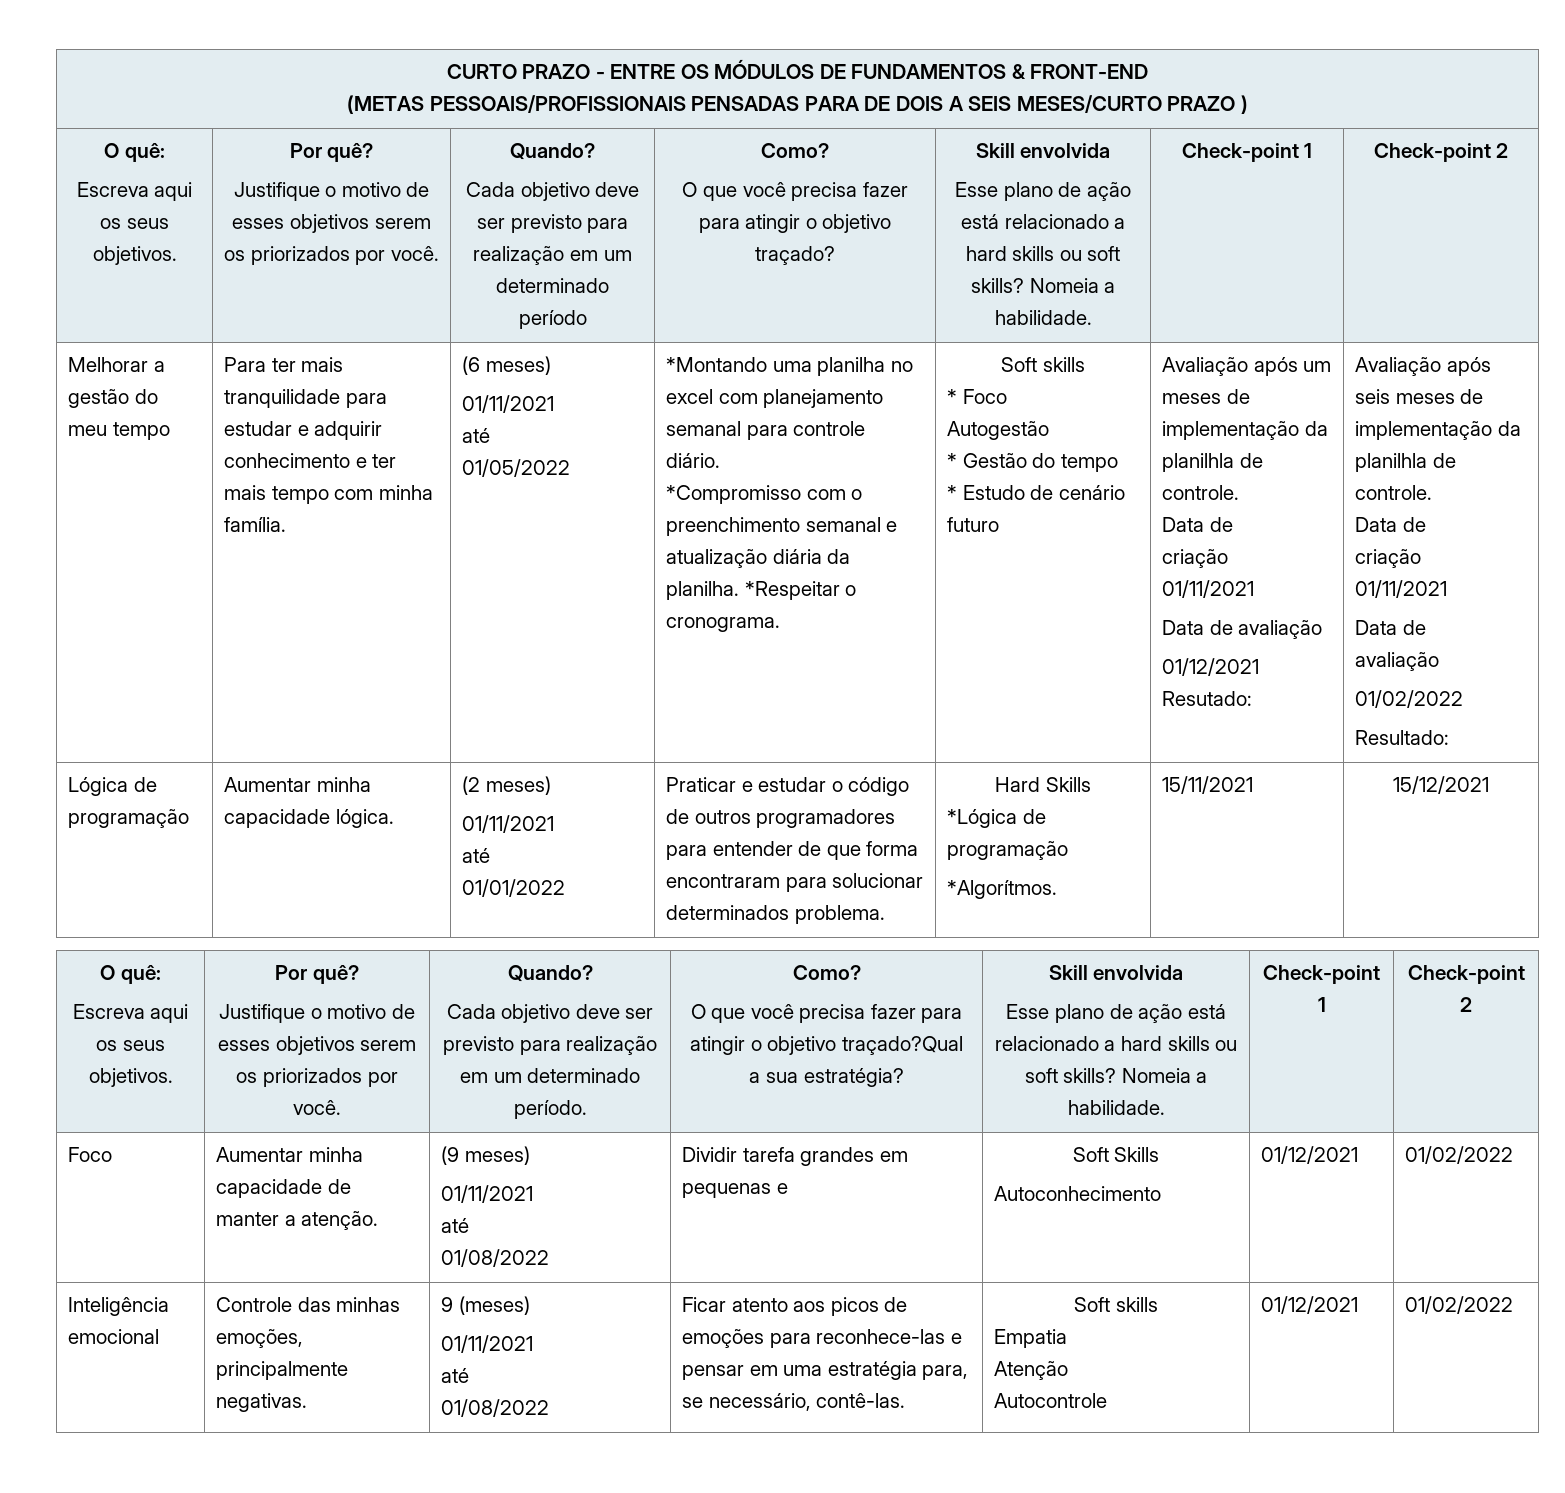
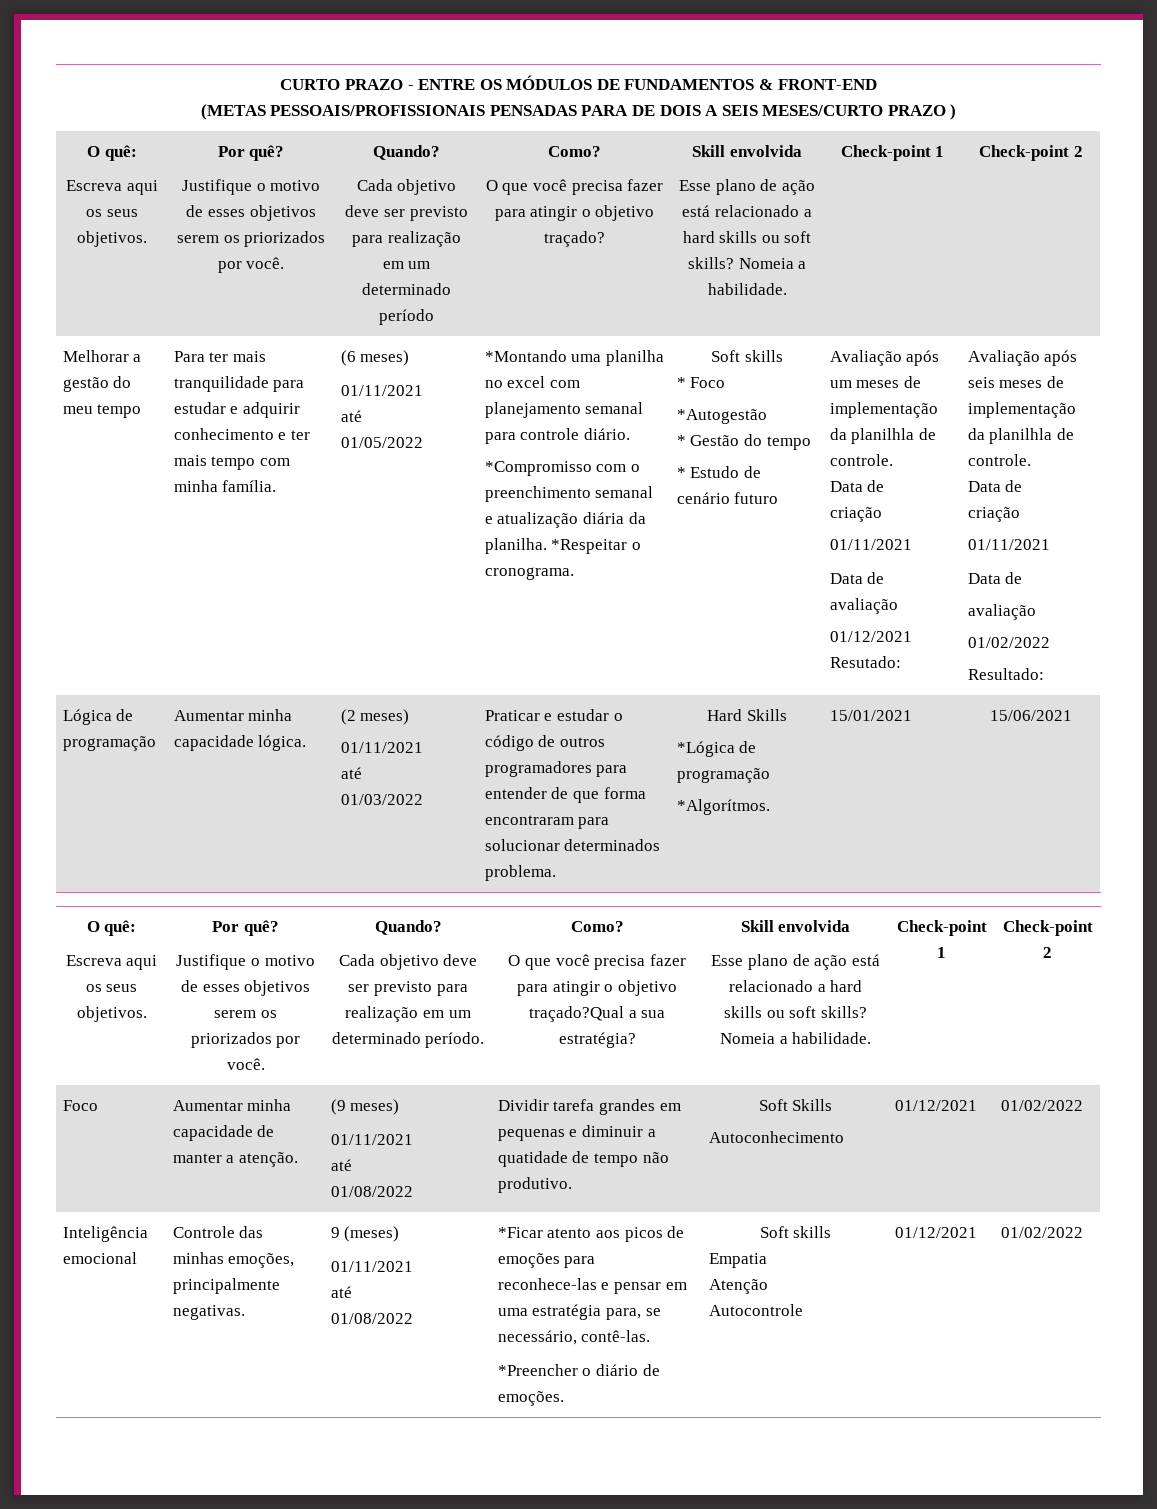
- Autogestão
+ *Autogestão
  Lógica de programação | Aumentar minha capacidade lógica. | (2 meses)
  01/11/2021
  até
- 01/01/2022 | Praticar e estudar o código de outros programadores para entender de que forma encontraram para solucionar determinados problema. | Hard Skills
+ 01/03/2022 | Praticar e estudar o código de outros programadores para entender de que forma encontraram para solucionar determinados problema. | Hard Skills
  *Lógica de programação
- *Algorítmos. | 15/11/2021 | 15/12/2021
+ *Algorítmos. | 15/01/2021 | 15/06/2021
  Foco | Aumentar minha capacidade de manter a atenção. | (9 meses)
  01/11/2021
  até
- 01/08/2022 | Dividir tarefa grandes em pequenas e | Soft Skills
+ 01/08/2022 | Dividir tarefa grandes em pequenas e diminuir a quatidade de tempo não produtivo. | Soft Skills
- Ficar atento aos picos de emoções para reconhece-las e pensar em uma estratégia para, se necessário, contê-las.
+ *Ficar atento aos picos de emoções para reconhece-las e pensar em uma estratégia para, se necessário, contê-las.
+ *Preencher o diário de emoções.

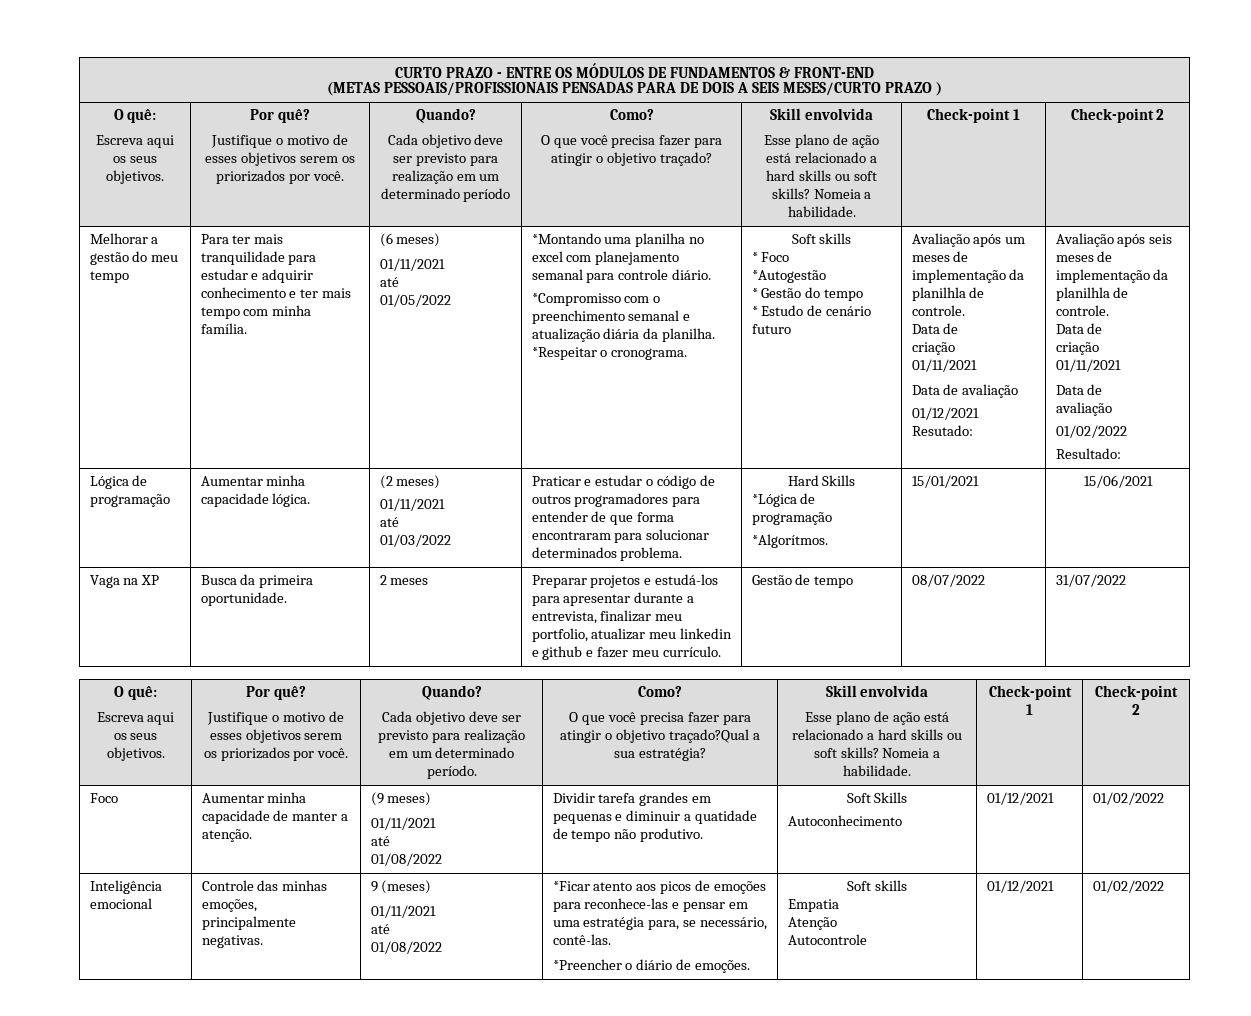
+ Vaga na XP | Busca da primeira oportunidade. | 2 meses | Preparar projetos e estudá-los para apresentar durante a entrevista, finalizar meu portfolio, atualizar meu linkedin e github e fazer meu currículo. | Gestão de tempo | 08/07/2022 | 31/07/2022

